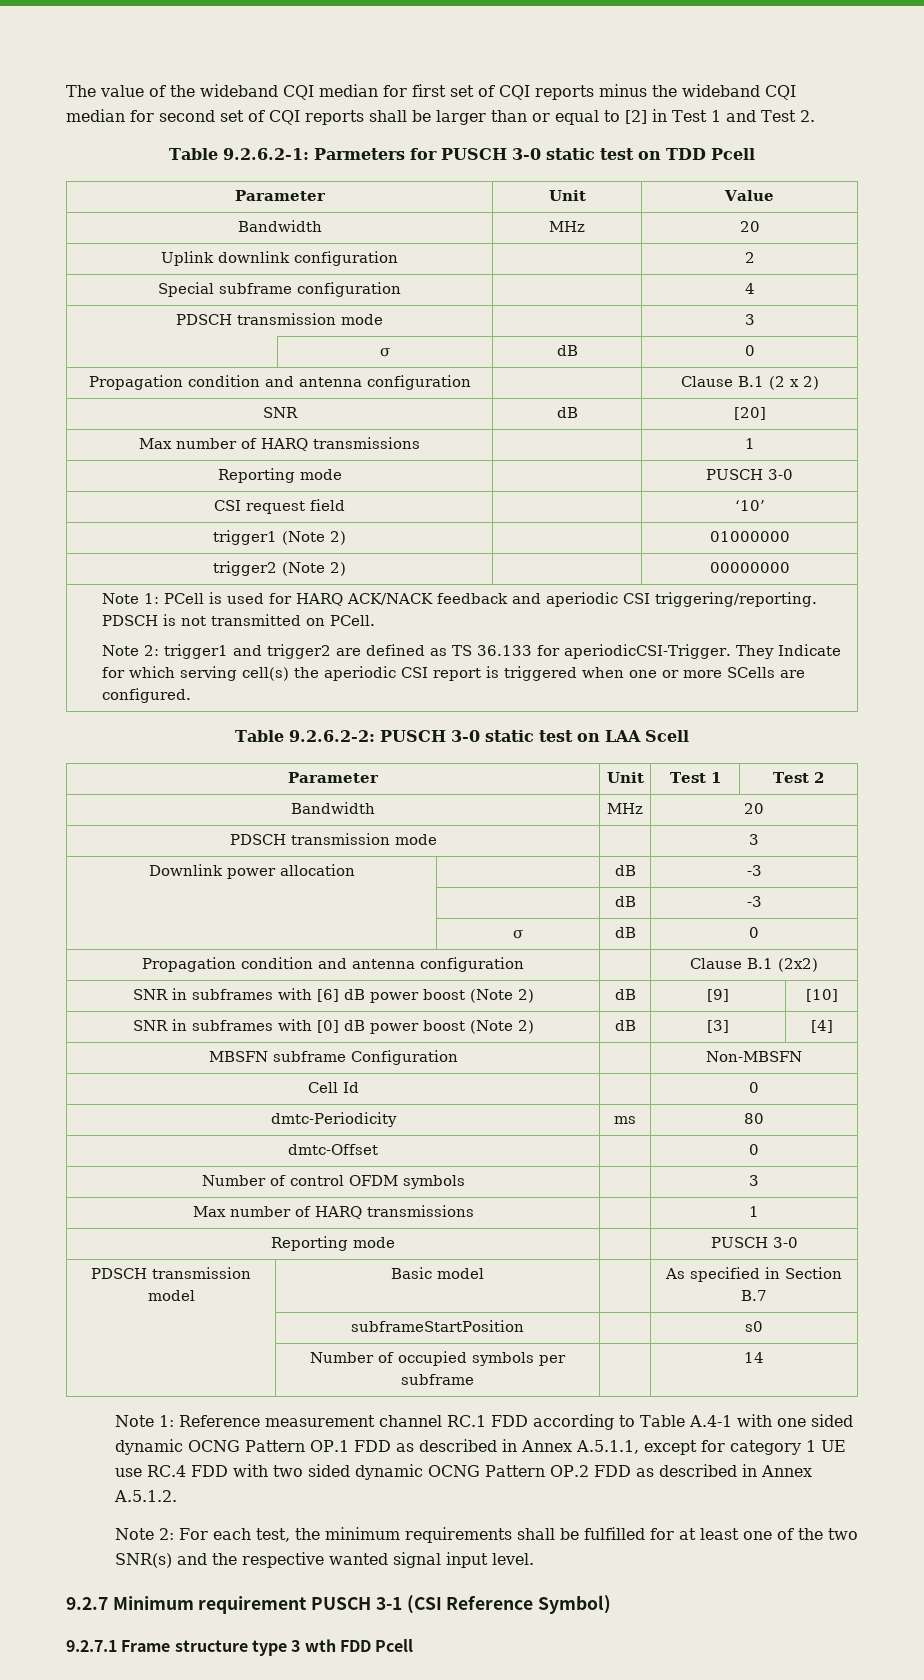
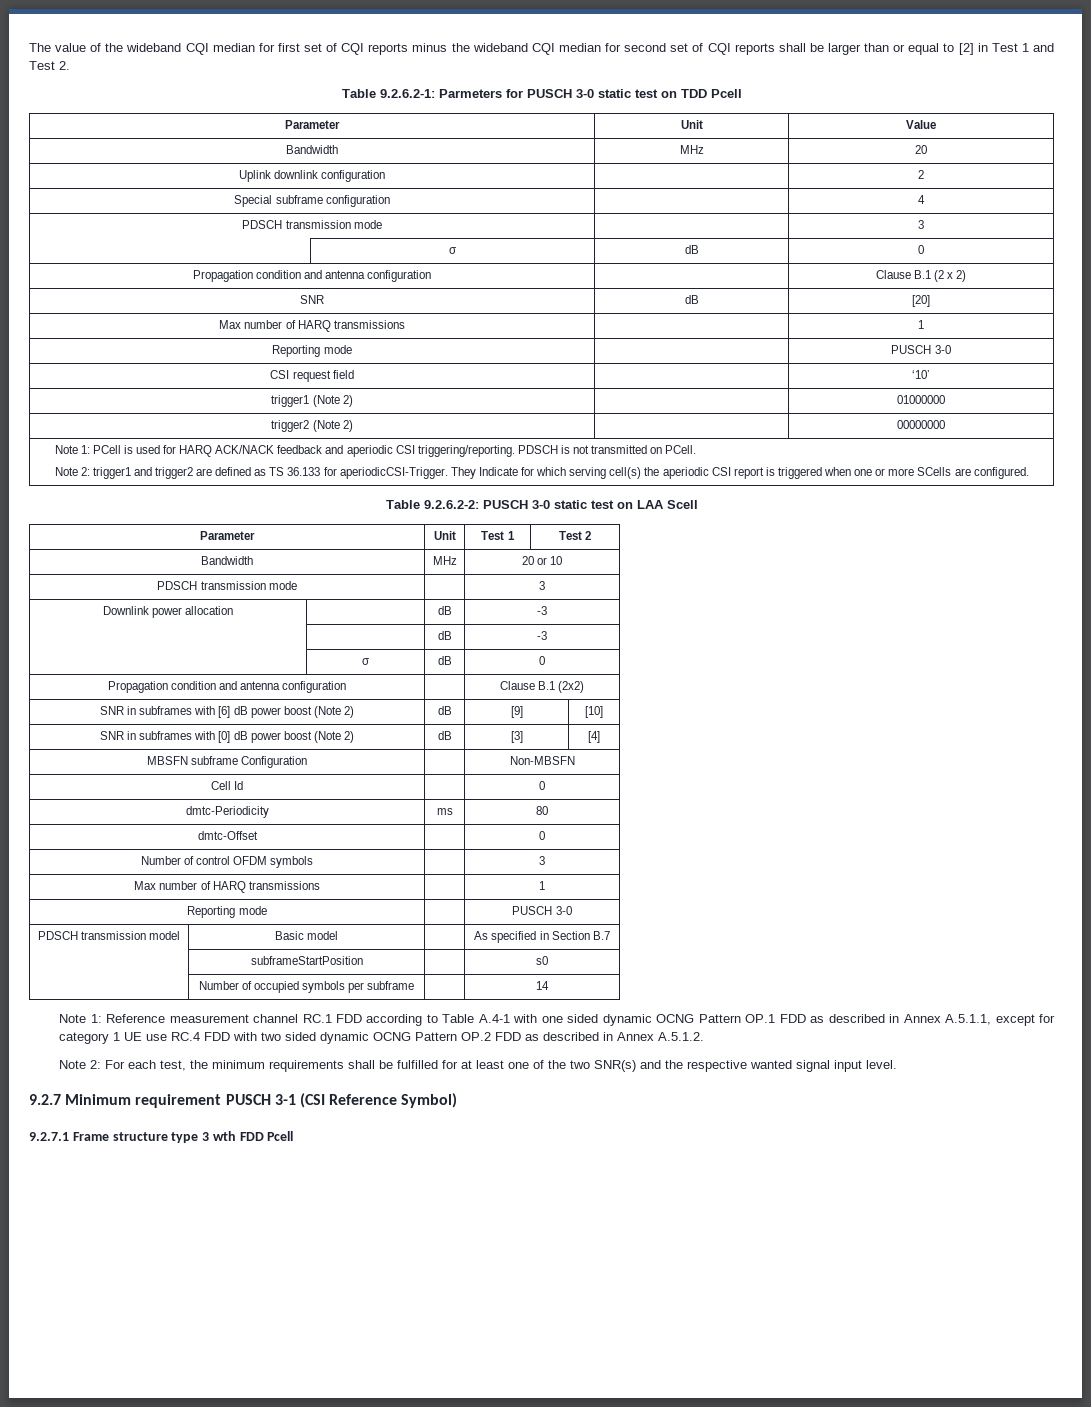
  Parameter | Unit | Test 1 | Test 2
- Bandwidth | MHz | 20
+ Bandwidth | MHz | 20 or 10

